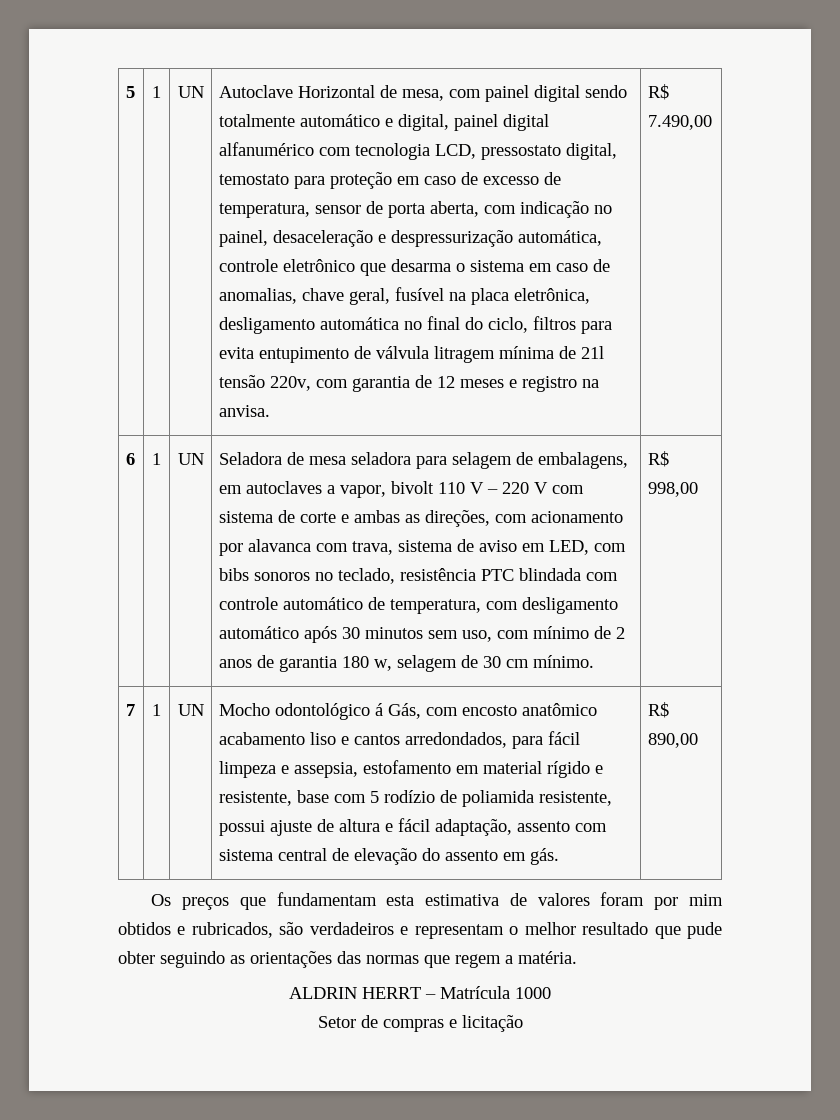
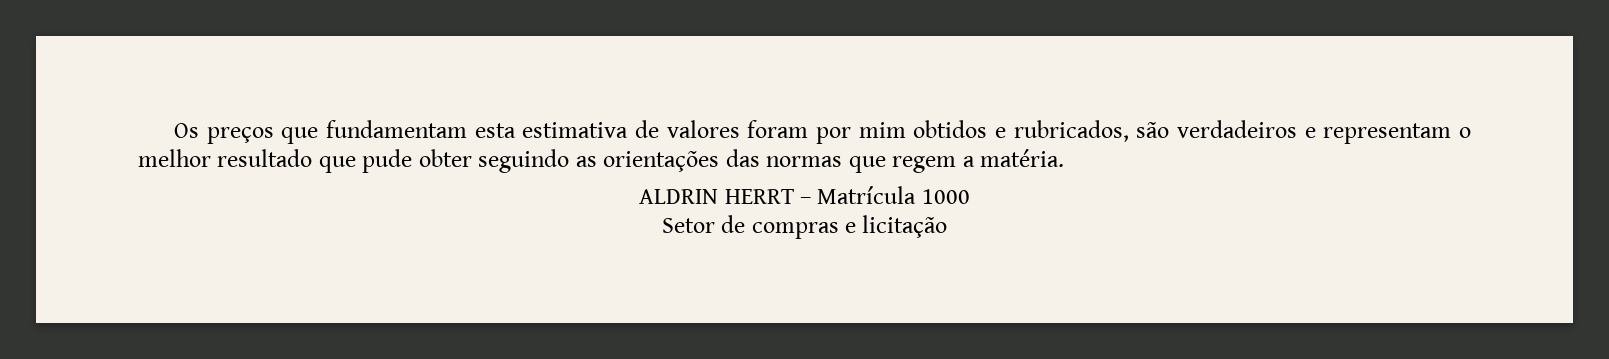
- 5 | 1 | UN | Autoclave Horizontal de mesa, com painel digital sendo totalmente automático e digital, painel digital alfanumérico com tecnologia LCD, pressostato digital, temostato para proteção em caso de excesso de temperatura, sensor de porta aberta, com indicação no painel, desaceleração e despressurização automática, controle eletrônico que desarma o sistema em caso de anomalias, chave geral, fusível na placa eletrônica, desligamento automática no final do ciclo, filtros para evita entupimento de válvula litragem mínima de 21l tensão 220v, com garantia de 12 meses e registro na anvisa. | R$ 7.490,00
- 6 | 1 | UN | Seladora de mesa seladora para selagem de embalagens, em autoclaves a vapor, bivolt 110 V – 220 V com sistema de corte e ambas as direções, com acionamento por alavanca com trava, sistema de aviso em LED, com bibs sonoros no teclado, resistência PTC blindada com controle automático de temperatura, com desligamento automático após 30 minutos sem uso, com mínimo de 2 anos de garantia 180 w, selagem de 30 cm mínimo. | R$ 998,00
- 7 | 1 | UN | Mocho odontológico á Gás, com encosto anatômico acabamento liso e cantos arredondados, para fácil limpeza e assepsia, estofamento em material rígido e resistente, base com 5 rodízio de poliamida resistente, possui ajuste de altura e fácil adaptação, assento com sistema central de elevação do assento em gás. | R$ 890,00

